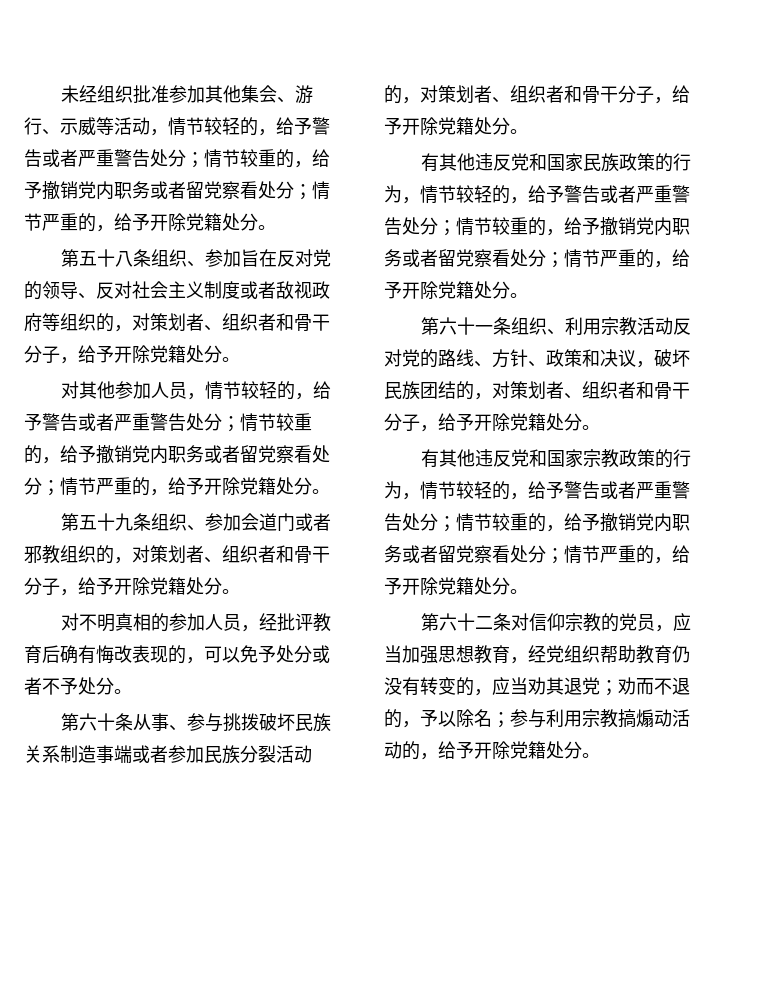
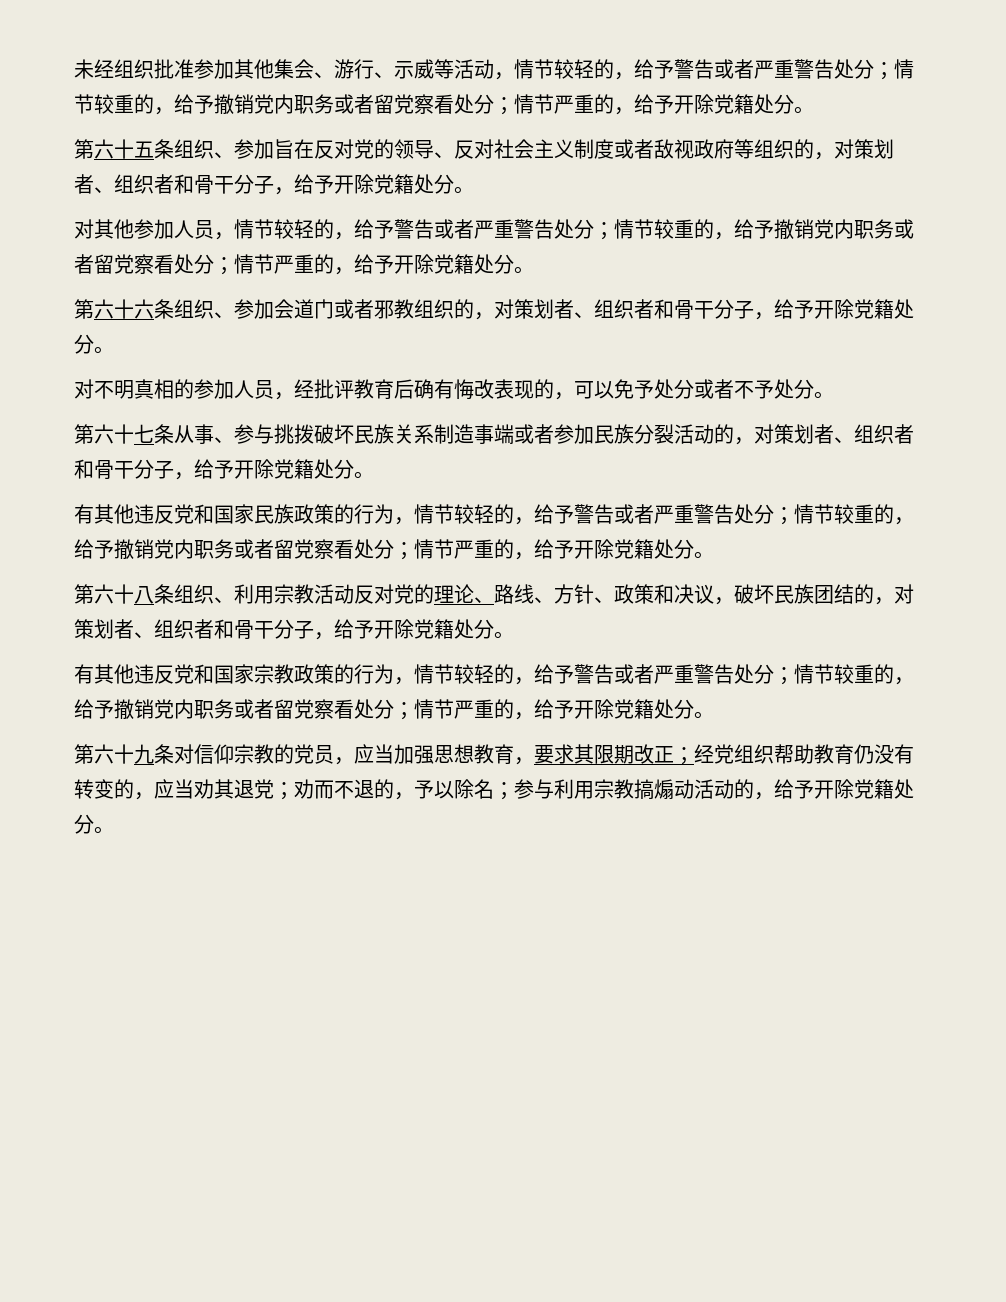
- 第五十八条组织、参加旨在反对党的领导、反对社会主义制度或者敌视政府等组织的，对策划者、组织者和骨干分子，给予开除党籍处分。
+ 第六十五条组织、参加旨在反对党的领导、反对社会主义制度或者敌视政府等组织的，对策划者、组织者和骨干分子，给予开除党籍处分。
- 第五十九条组织、参加会道门或者邪教组织的，对策划者、组织者和骨干分子，给予开除党籍处分。
+ 第六十六条组织、参加会道门或者邪教组织的，对策划者、组织者和骨干分子，给予开除党籍处分。
- 第六十条从事、参与挑拨破坏民族关系制造事端或者参加民族分裂活动的，对策划者、组织者和骨干分子，给予开除党籍处分。
+ 第六十七条从事、参与挑拨破坏民族关系制造事端或者参加民族分裂活动的，对策划者、组织者和骨干分子，给予开除党籍处分。
- 第六十一条组织、利用宗教活动反对党的路线、方针、政策和决议，破坏民族团结的，对策划者、组织者和骨干分子，给予开除党籍处分。
+ 第六十八条组织、利用宗教活动反对党的理论、路线、方针、政策和决议，破坏民族团结的，对策划者、组织者和骨干分子，给予开除党籍处分。
- 第六十二条对信仰宗教的党员，应当加强思想教育，经党组织帮助教育仍没有转变的，应当劝其退党；劝而不退的，予以除名；参与利用宗教搞煽动活动的，给予开除党籍处分。
+ 第六十九条对信仰宗教的党员，应当加强思想教育，要求其限期改正；经党组织帮助教育仍没有转变的，应当劝其退党；劝而不退的，予以除名；参与利用宗教搞煽动活动的，给予开除党籍处分。

